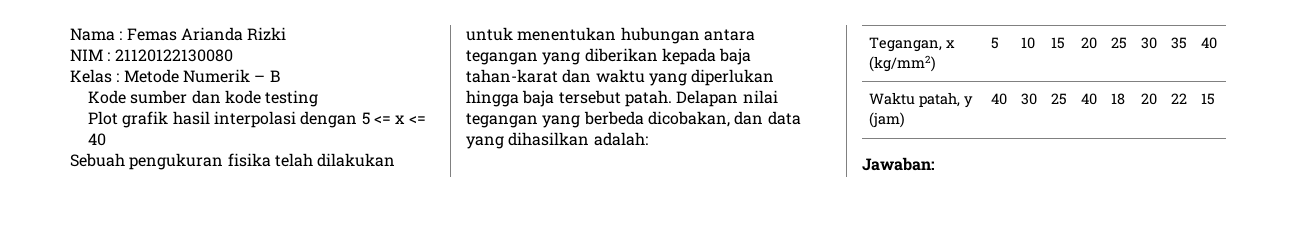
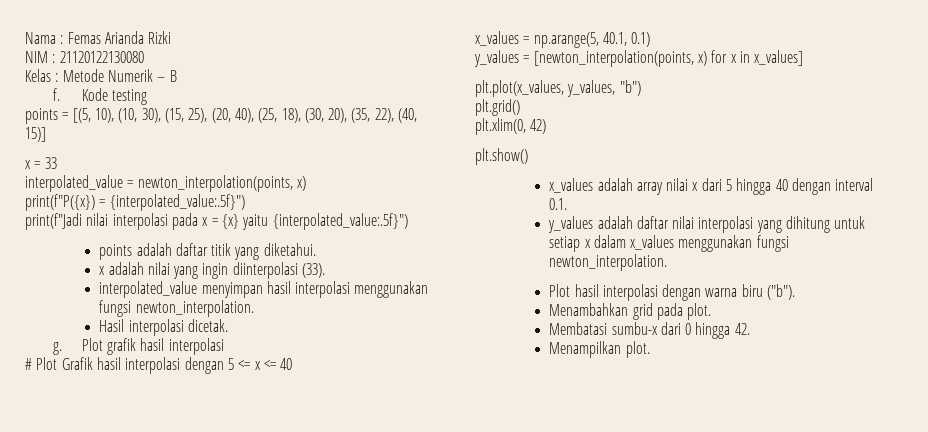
- Kode sumber dan kode testing
- Plot grafik hasil interpolasi dengan 5 <= x <= 40
+ f. Kode testing
+ points = [(5, 10), (10, 30), (15, 25), (20, 40), (25, 18), (30, 20), (35, 22), (40, 15)]
+ x = 33
+ interpolated_value = newton_interpolation(points, x)
+ print(f"P({x}) = {interpolated_value:.5f}")
+ print(f"Jadi nilai interpolasi pada x = {x} yaitu {interpolated_value:.5f}")
+ points adalah daftar titik yang diketahui.
+ x adalah nilai yang ingin diinterpolasi (33).
+ interpolated_value menyimpan hasil interpolasi menggunakan fungsi newton_interpolation.
+ Hasil interpolasi dicetak.
+ g. Plot grafik hasil interpolasi
+ # Plot Grafik hasil interpolasi dengan 5 <= x <= 40
- Sebuah pengukuran fisika telah dilakukan untuk menentukan hubungan antara tegangan yang diberikan kepada baja tahan-karat dan waktu yang diperlukan hingga baja tersebut patah. Delapan nilai tegangan yang berbeda dicobakan, dan data yang dihasilkan adalah:
- Tegangan, x (kg/mm2) | 5 | 10 | 15 | 20 | 25 | 30 | 35 | 40
- Waktu patah, y (jam) | 40 | 30 | 25 | 40 | 18 | 20 | 22 | 15
- Jawaban:
+ x_values = np.arange(5, 40.1, 0.1)
+ y_values = [newton_interpolation(points, x) for x in x_values]
+ plt.plot(x_values, y_values, "b")
+ plt.grid()
+ plt.xlim(0, 42)
+ plt.show()
+ x_values adalah array nilai x dari 5 hingga 40 dengan interval 0.1.
+ y_values adalah daftar nilai interpolasi yang dihitung untuk setiap x dalam x_values menggunakan fungsi newton_interpolation.
+ Plot hasil interpolasi dengan warna biru ("b").
+ Menambahkan grid pada plot.
+ Membatasi sumbu-x dari 0 hingga 42.
+ Menampilkan plot.

